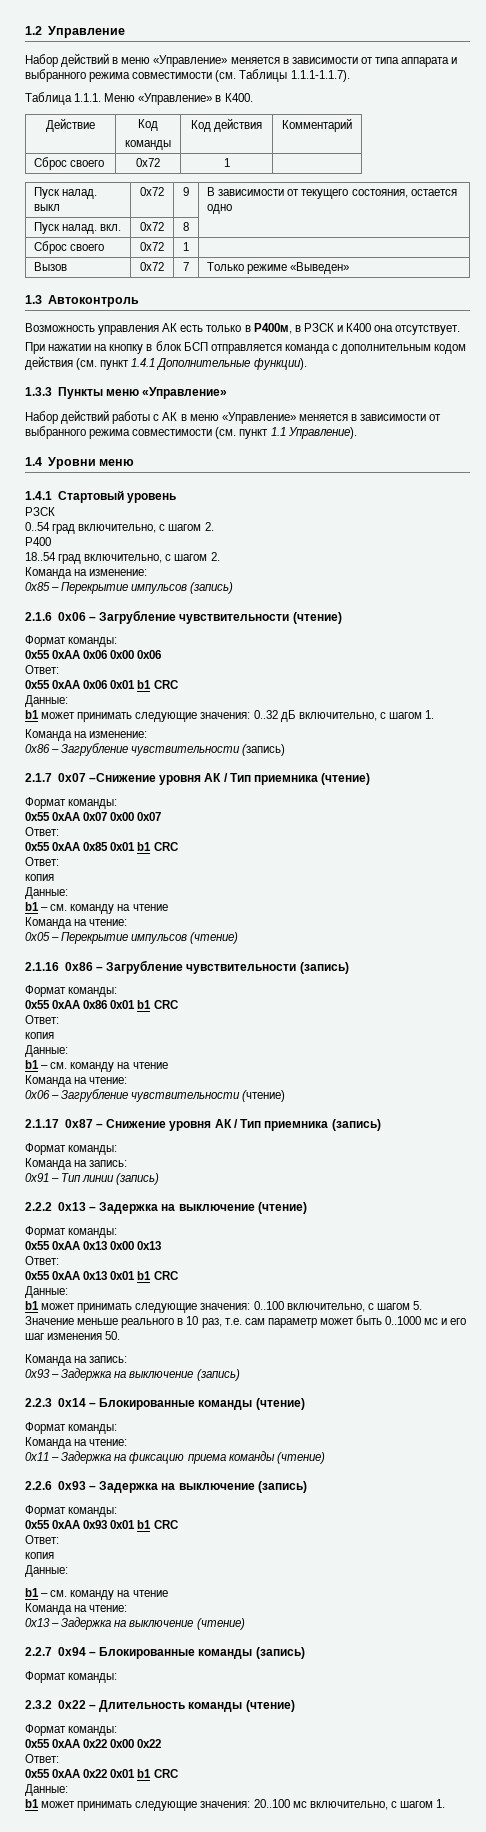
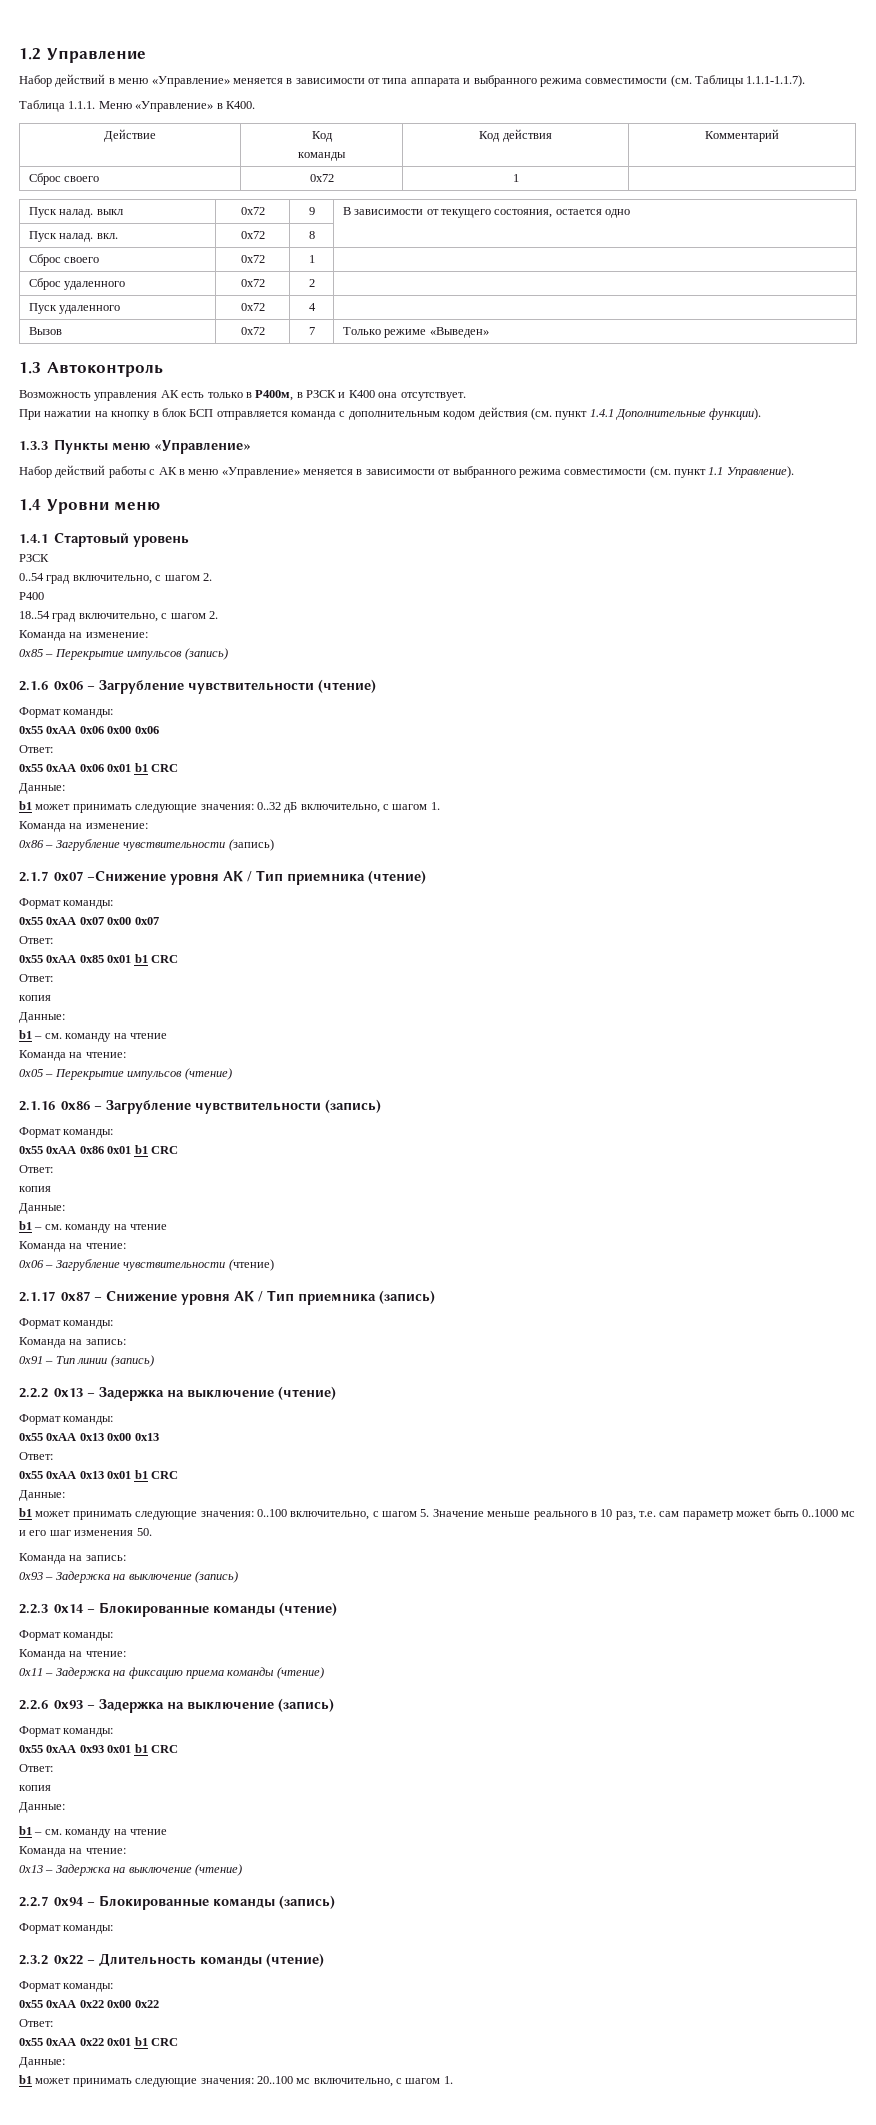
+ Сброс удаленного | 0x72 | 2 |
+ Пуск удаленного | 0x72 | 4 |

